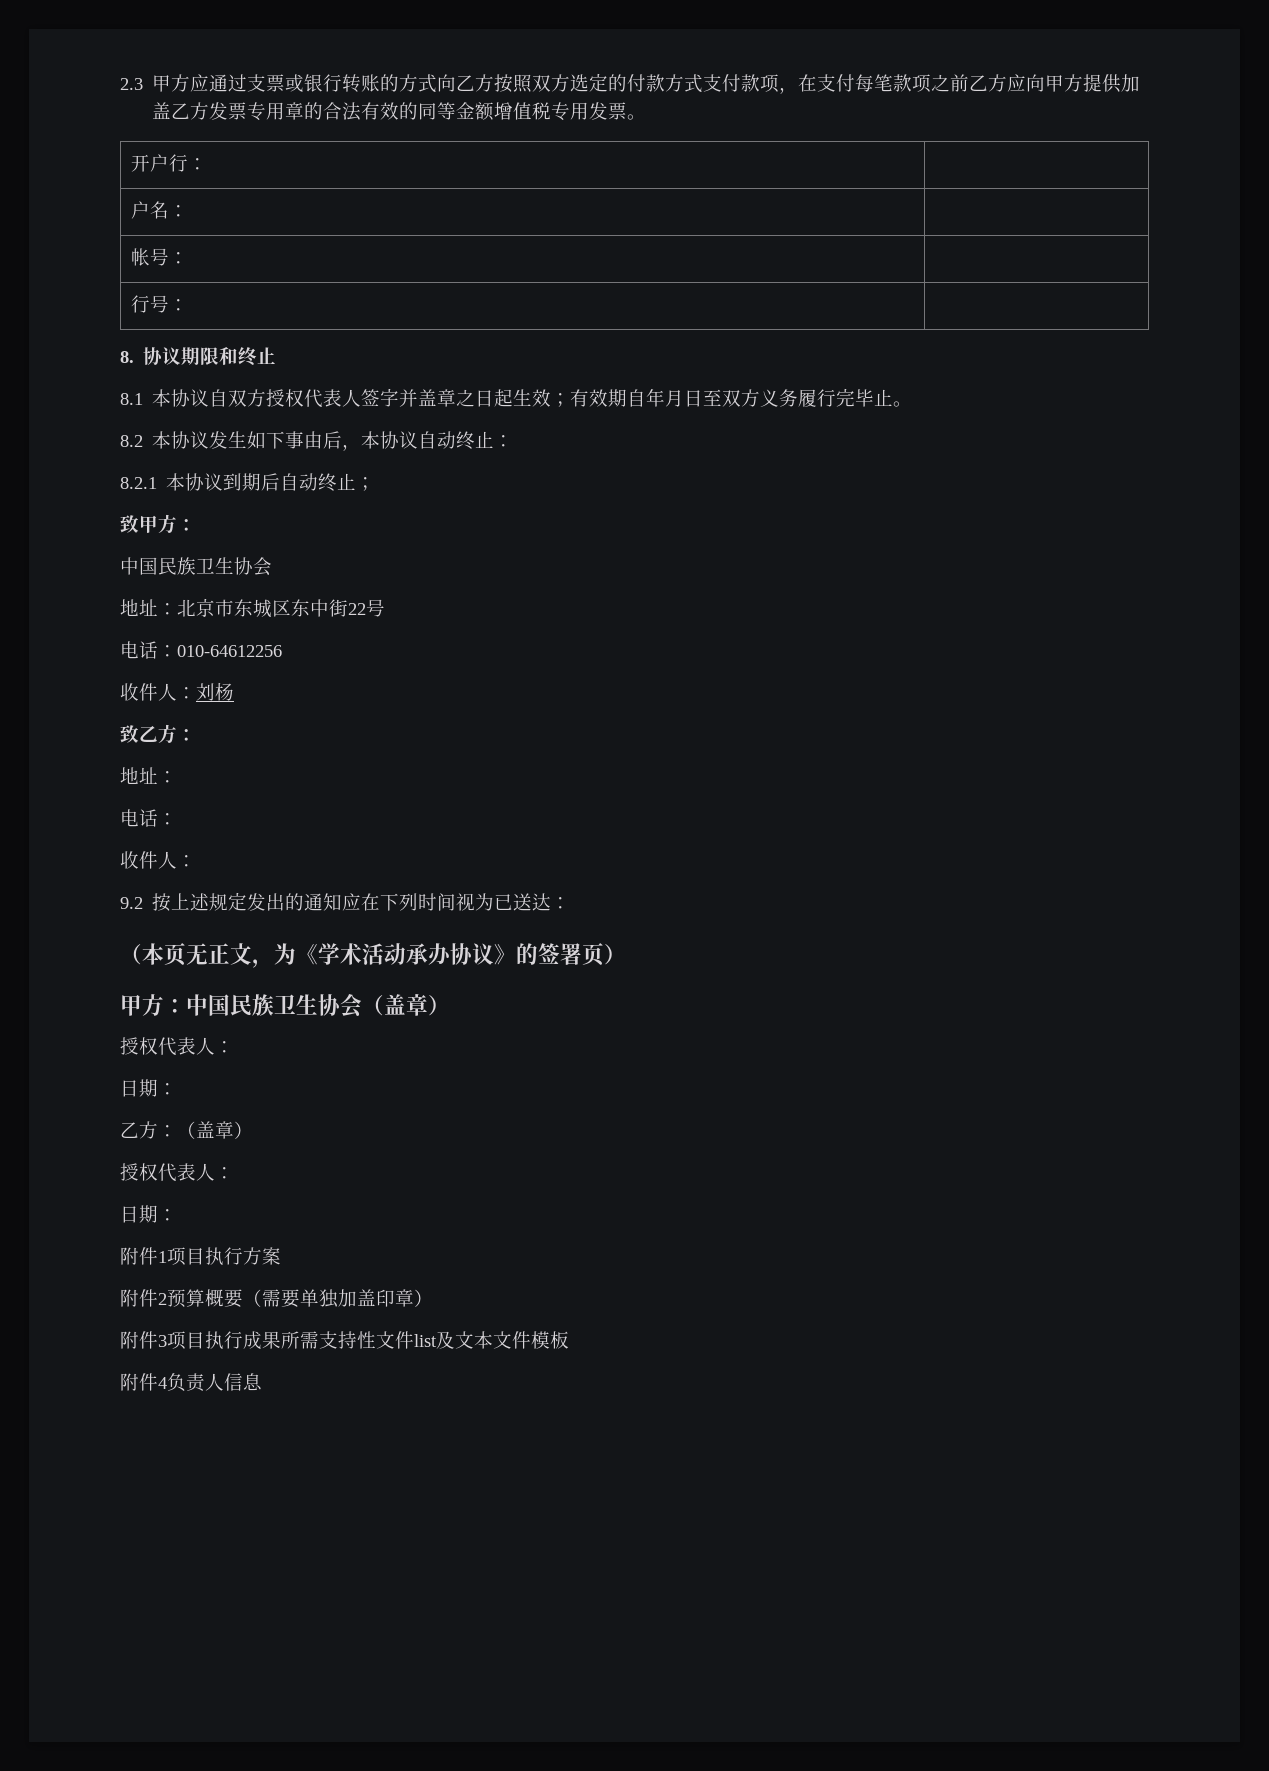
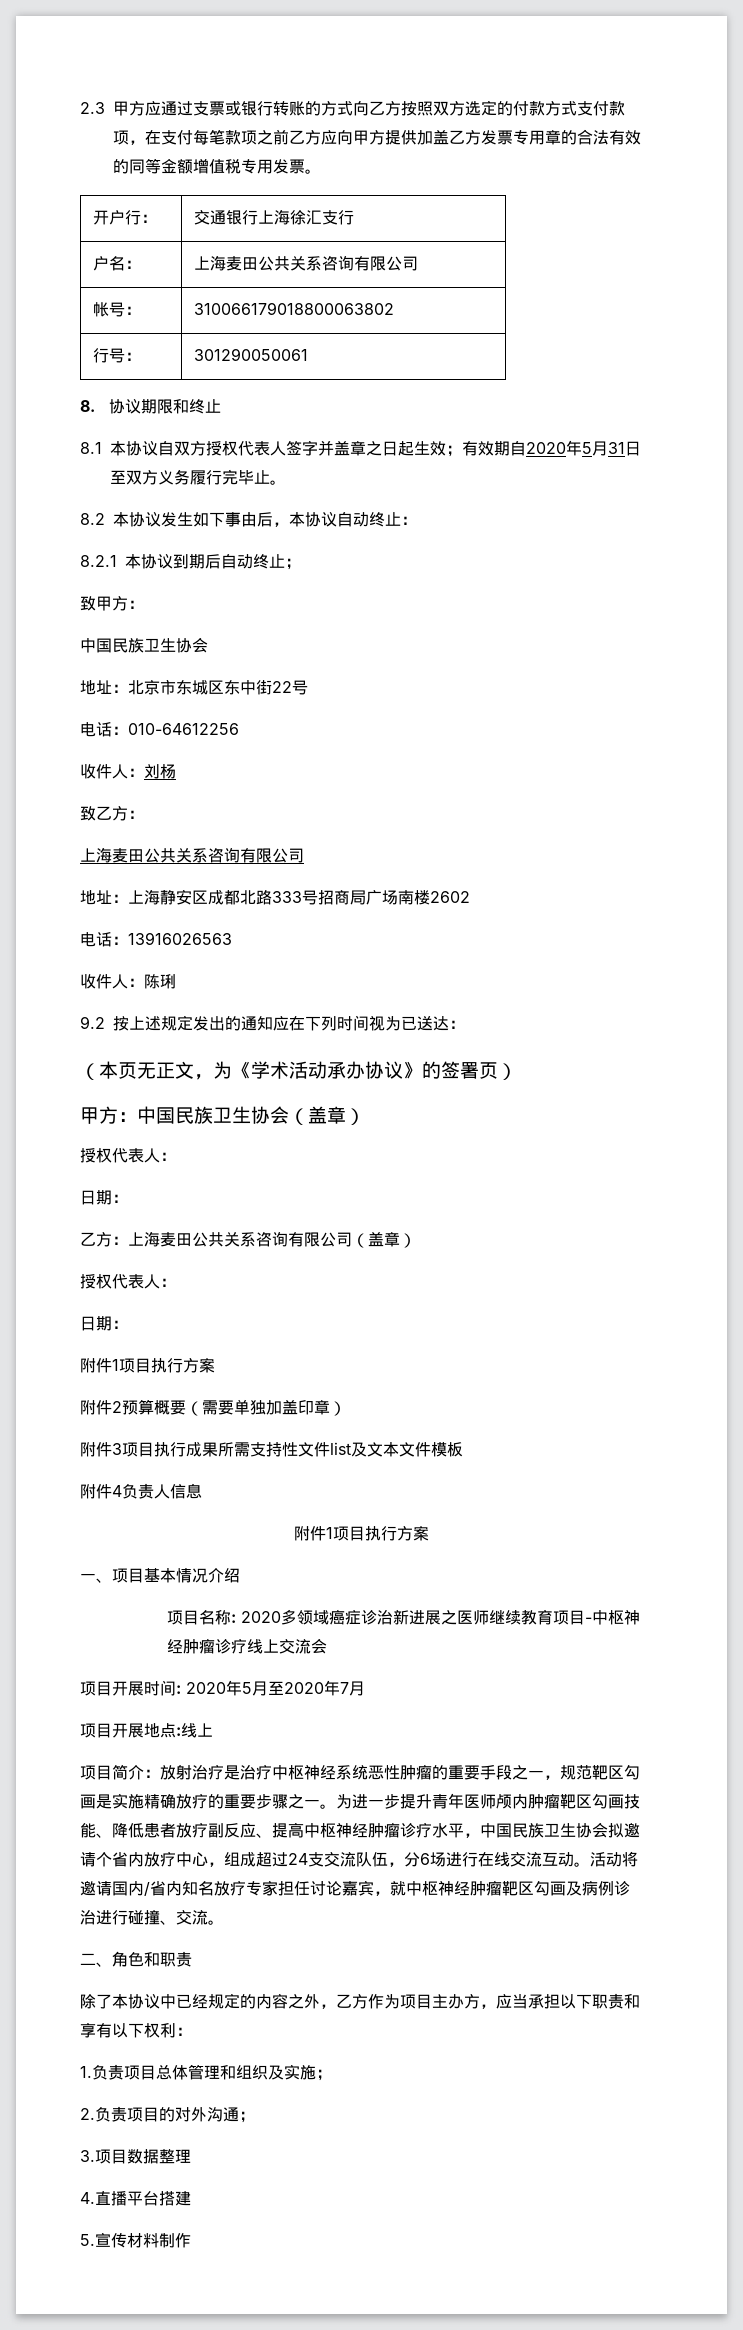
- 开户行： |
- 户名： |
+ 开户行： | 交通银行上海徐汇支行
+ 户名： | 上海麦田公共关系咨询有限公司
- 帐号： |
+ 帐号： | 310066179018800063802
- 行号： |
+ 行号： | 301290050061
- 8.1本协议自双方授权代表人签字并盖章之日起生效；有效期自年月日至双方义务履行完毕止。
+ 8.1本协议自双方授权代表人签字并盖章之日起生效；有效期自2020年5月31日至双方义务履行完毕止。
  致乙方：
- 地址：
- 电话：
- 收件人：
+ 上海麦田公共关系咨询有限公司
+ 地址：上海静安区成都北路333号招商局广场南楼2602
+ 电话：13916026563
+ 收件人：陈琍
- 乙方：（盖章）
+ 乙方：上海麦田公共关系咨询有限公司（盖章）
  附件4负责人信息
+ 附件1项目执行方案
+ 一、项目基本情况介绍
+ 项目名称: 2020多领域癌症诊治新进展之医师继续教育项目-中枢神经肿瘤诊疗线上交流会
+ 项目开展时间: 2020年5月至2020年7月
+ 项目开展地点:线上
+ 项目简介：放射治疗是治疗中枢神经系统恶性肿瘤的重要手段之一，规范靶区勾画是实施精确放疗的重要步骤之一。为进一步提升青年医师颅内肿瘤靶区勾画技能、降低患者放疗副反应、提高中枢神经肿瘤诊疗水平，中国民族卫生协会拟邀请个省内放疗中心，组成超过24支交流队伍，分6场进行在线交流互动。活动将邀请国内/省内知名放疗专家担任讨论嘉宾，就中枢神经肿瘤靶区勾画及病例诊治进行碰撞、交流。
+ 二、角色和职责
+ 除了本协议中已经规定的内容之外，乙方作为项目主办方，应当承担以下职责和享有以下权利：
+ 1.负责项目总体管理和组织及实施；
+ 2.负责项目的对外沟通；
+ 3.项目数据整理
+ 4.直播平台搭建
+ 5.宣传材料制作

